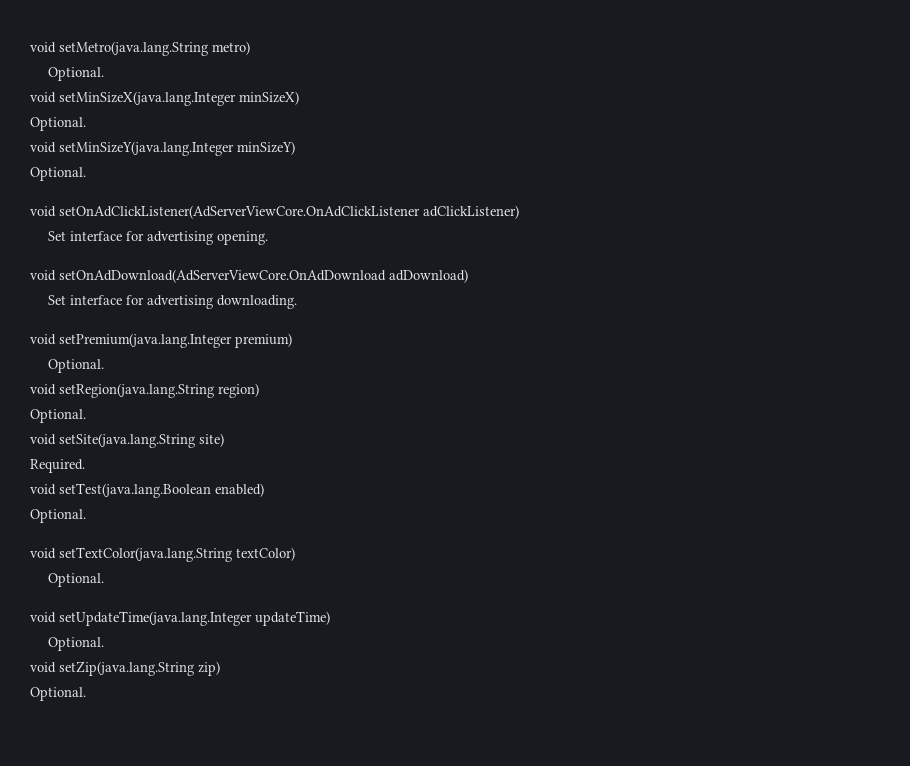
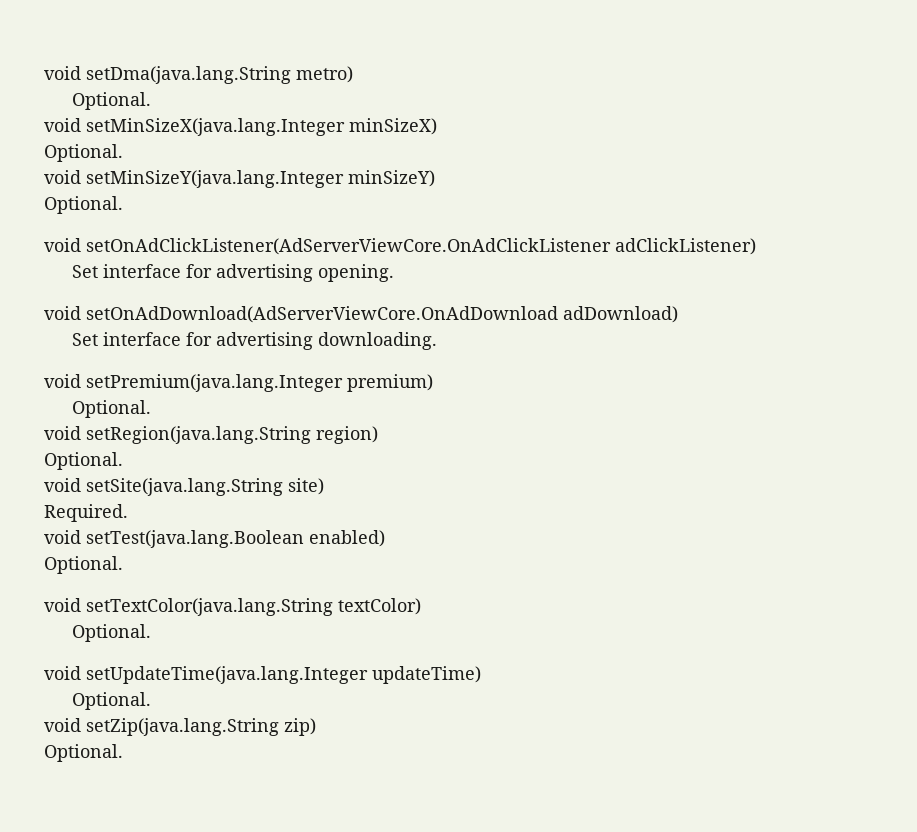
- void setMetro(java.lang.String metro)
+ void setDma(java.lang.String metro)

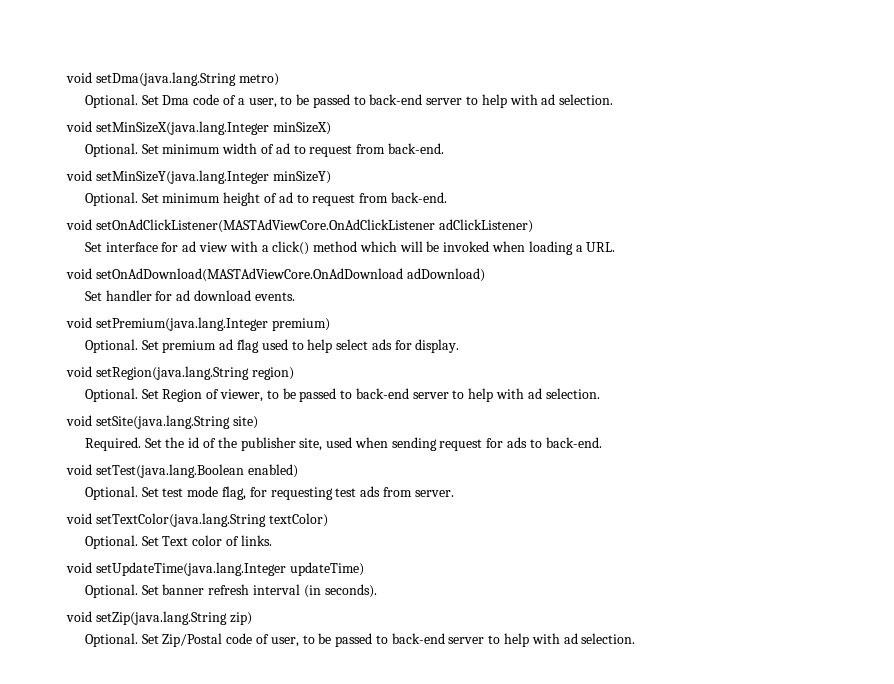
  void setDma(java.lang.String metro)
- Optional.
+ Optional. Set Dma code of a user, to be passed to back-end server to help with ad selection.
  void setMinSizeX(java.lang.Integer minSizeX)
- Optional.
+ Optional. Set minimum width of ad to request from back-end.
  void setMinSizeY(java.lang.Integer minSizeY)
- Optional.
- void setOnAdClickListener(AdServerViewCore.OnAdClickListener adClickListener)
+ Optional. Set minimum height of ad to request from back-end.
+ void setOnAdClickListener(MASTAdViewCore.OnAdClickListener adClickListener)
- Set interface for advertising opening.
- void setOnAdDownload(AdServerViewCore.OnAdDownload adDownload)
+ Set interface for ad view with a click() method which will be invoked when loading a URL.
+ void setOnAdDownload(MASTAdViewCore.OnAdDownload adDownload)
- Set interface for advertising downloading.
+ Set handler for ad download events.
  void setPremium(java.lang.Integer premium)
- Optional.
+ Optional. Set premium ad flag used to help select ads for display.
  void setRegion(java.lang.String region)
- Optional.
+ Optional. Set Region of viewer, to be passed to back-end server to help with ad selection.
  void setSite(java.lang.String site)
- Required.
+ Required. Set the id of the publisher site, used when sending request for ads to back-end.
  void setTest(java.lang.Boolean enabled)
- Optional.
+ Optional. Set test mode flag, for requesting test ads from server.
+ Set Text color of links.
  void setUpdateTime(java.lang.Integer updateTime)
- Optional.
+ Optional. Set banner refresh interval (in seconds).
  void setZip(java.lang.String zip)
- Optional.
+ Optional. Set Zip/Postal code of user, to be passed to back-end server to help with ad selection.

